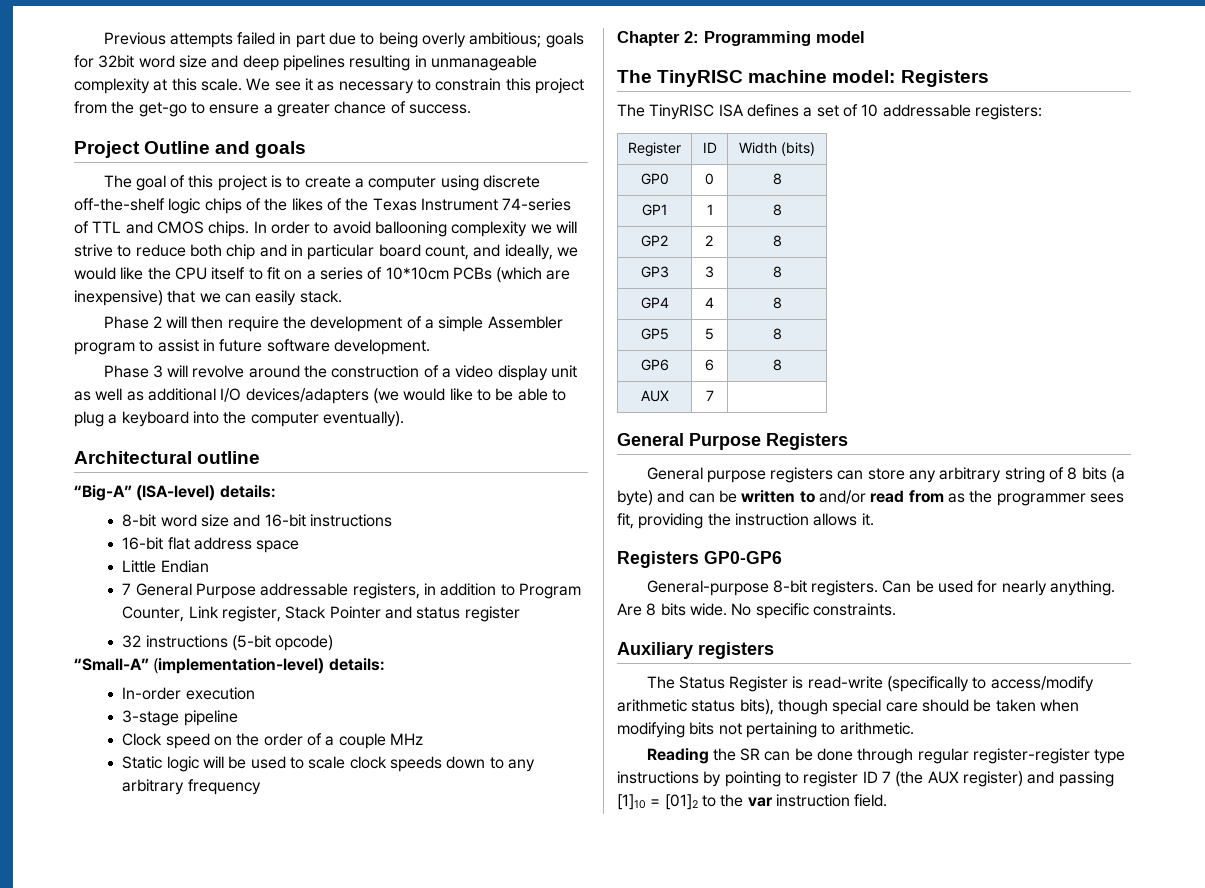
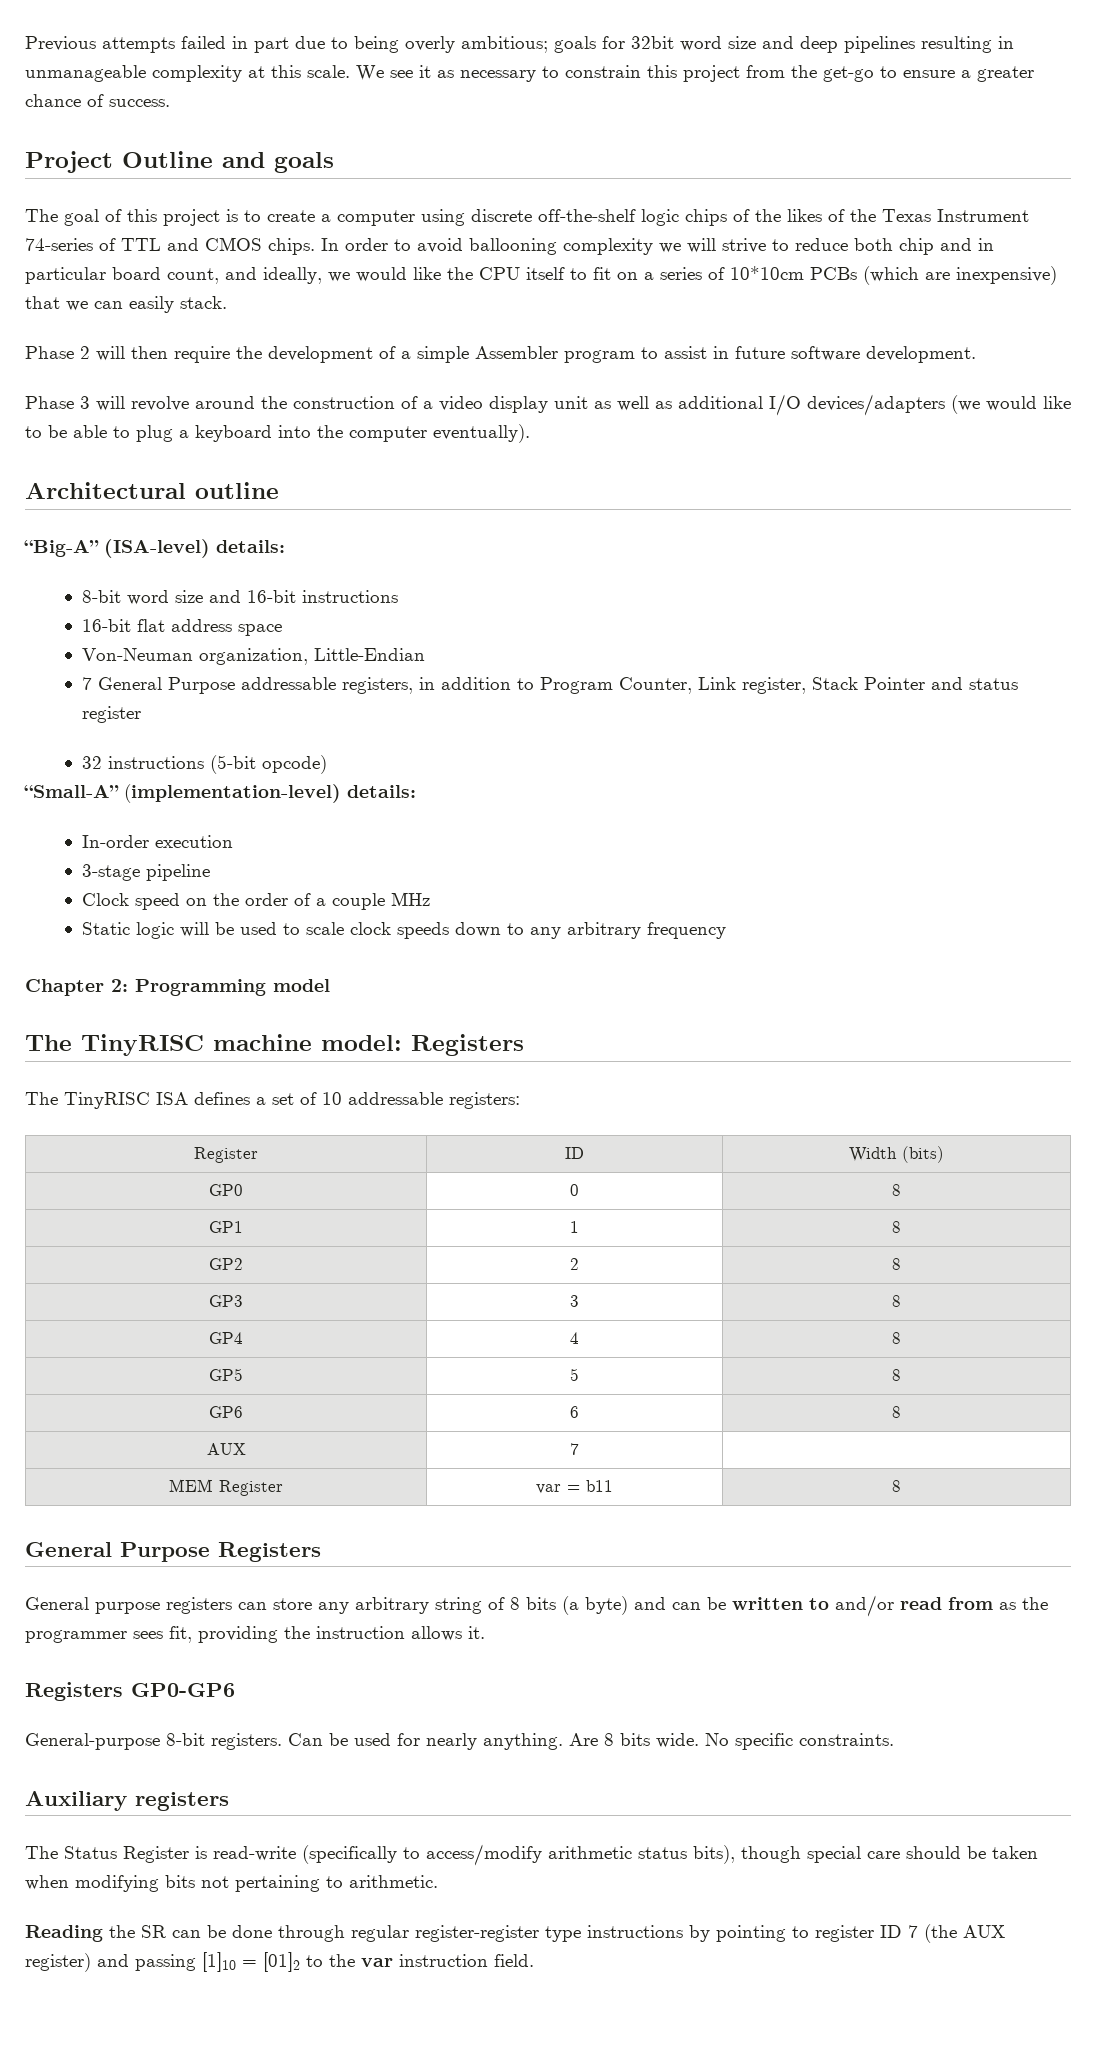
- Little Endian
+ Von-Neuman organization, Little-Endian
+ MEM Register | var = b11 | 8

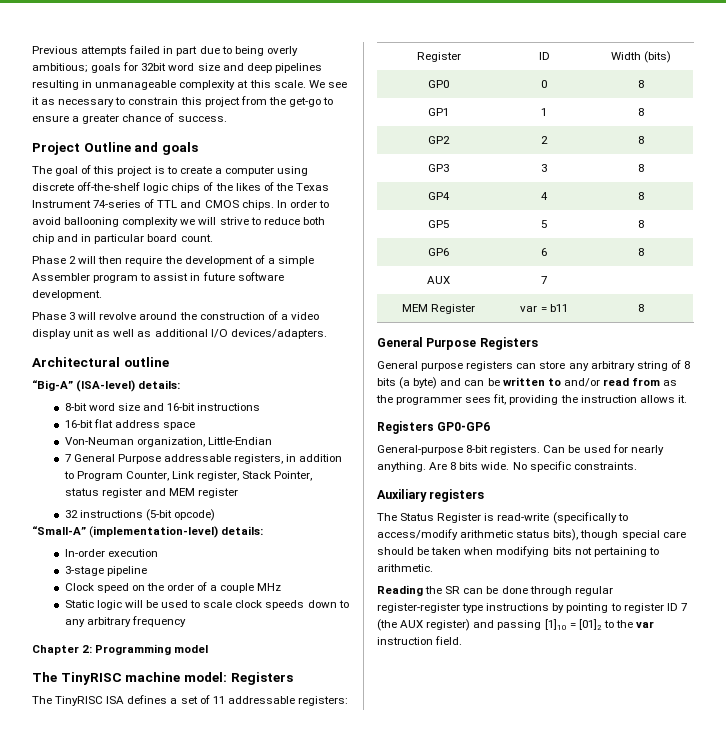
- In order to avoid ballooning complexity we will strive to reduce both chip and in particular board count, and ideally, we would like the CPU itself to fit on a series of 10*10cm PCBs (which are inexpensive) that we can easily stack.
+ In order to avoid ballooning complexity we will strive to reduce both chip and in particular board count.
- Phase 3 will revolve around the construction of a video display unit as well as additional I/O devices/adapters (we would like to be able to plug a keyboard into the computer eventually).
+ Phase 3 will revolve around the construction of a video display unit as well as additional I/O devices/adapters.
- 7 General Purpose addressable registers, in addition to Program Counter, Link register, Stack Pointer and status register
+ 7 General Purpose addressable registers, in addition to Program Counter, Link register, Stack Pointer, status register and MEM register
- The TinyRISC ISA defines a set of 10 addressable registers:
+ The TinyRISC ISA defines a set of 11 addressable registers:

